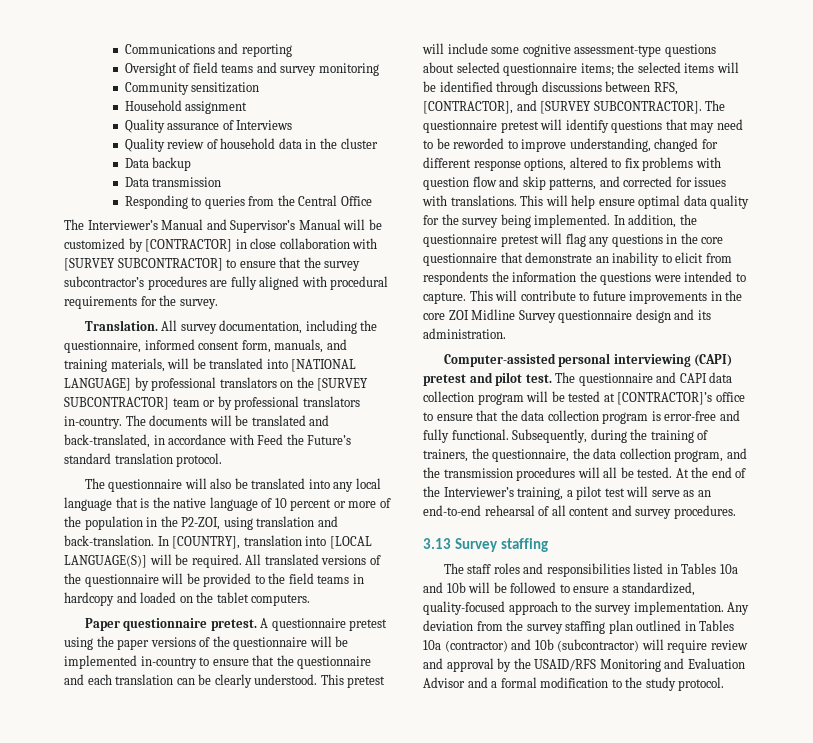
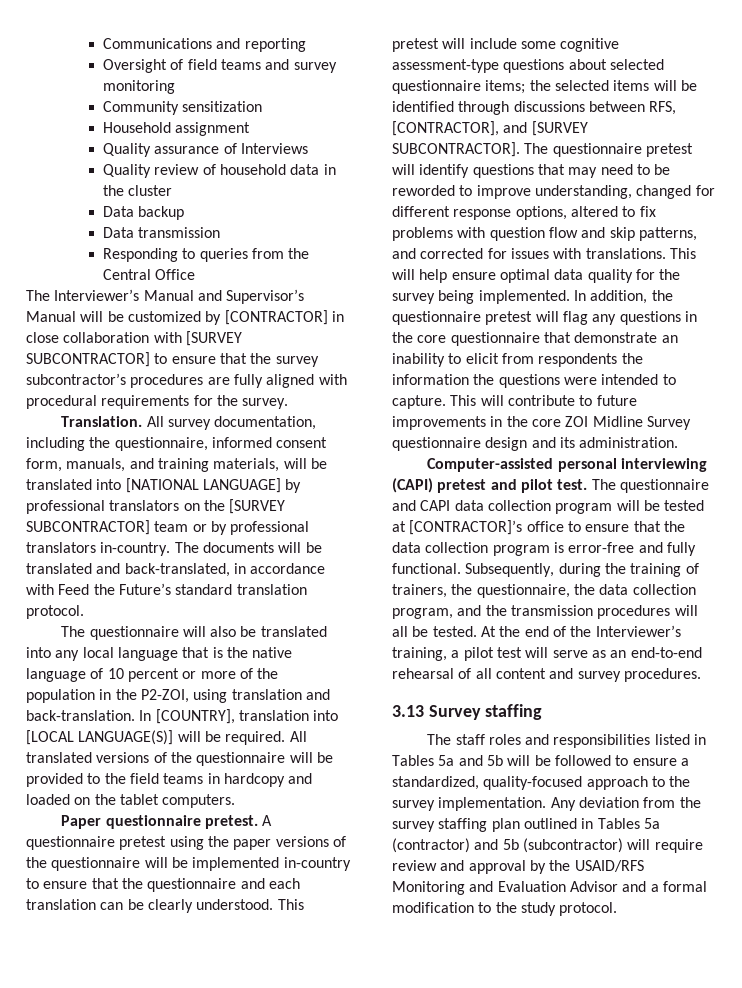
- The staff roles and responsibilities listed in Tables 10a and 10b will be followed to ensure a standardized, quality-focused approach to the survey implementation.
+ The staff roles and responsibilities listed in Tables 5a and 5b will be followed to ensure a standardized, quality-focused approach to the survey implementation.
- Any deviation from the survey staffing plan outlined in Tables 10a (contractor) and 10b (subcontractor) will require review and approval by the USAID/RFS Monitoring and Evaluation Advisor and a formal modification to the study protocol.
+ Any deviation from the survey staffing plan outlined in Tables 5a (contractor) and 5b (subcontractor) will require review and approval by the USAID/RFS Monitoring and Evaluation Advisor and a formal modification to the study protocol.

